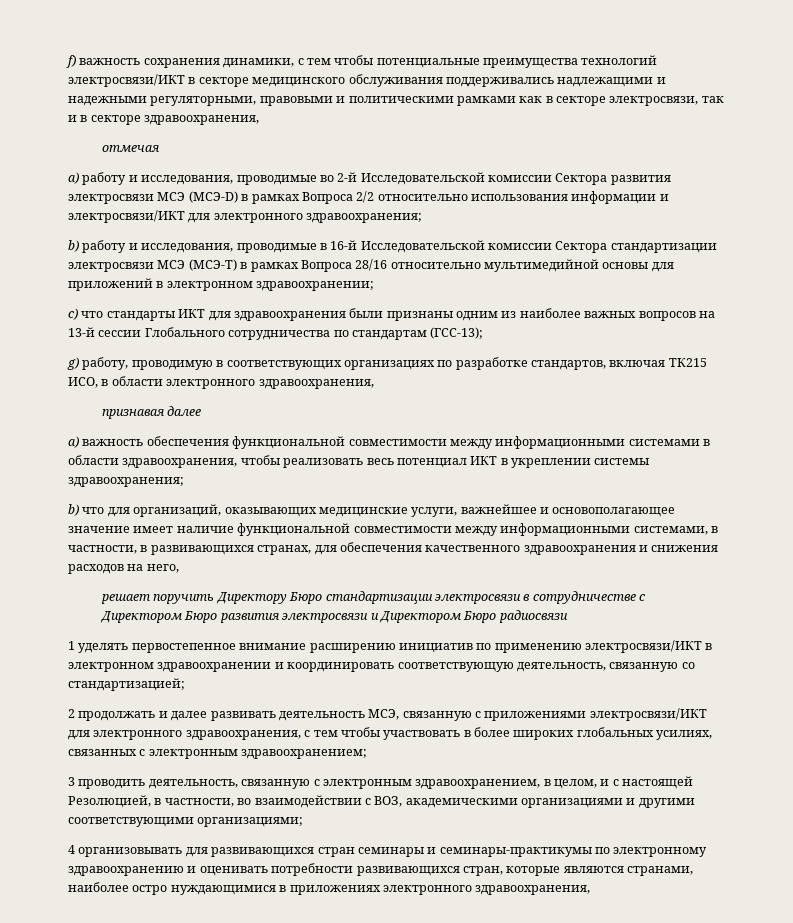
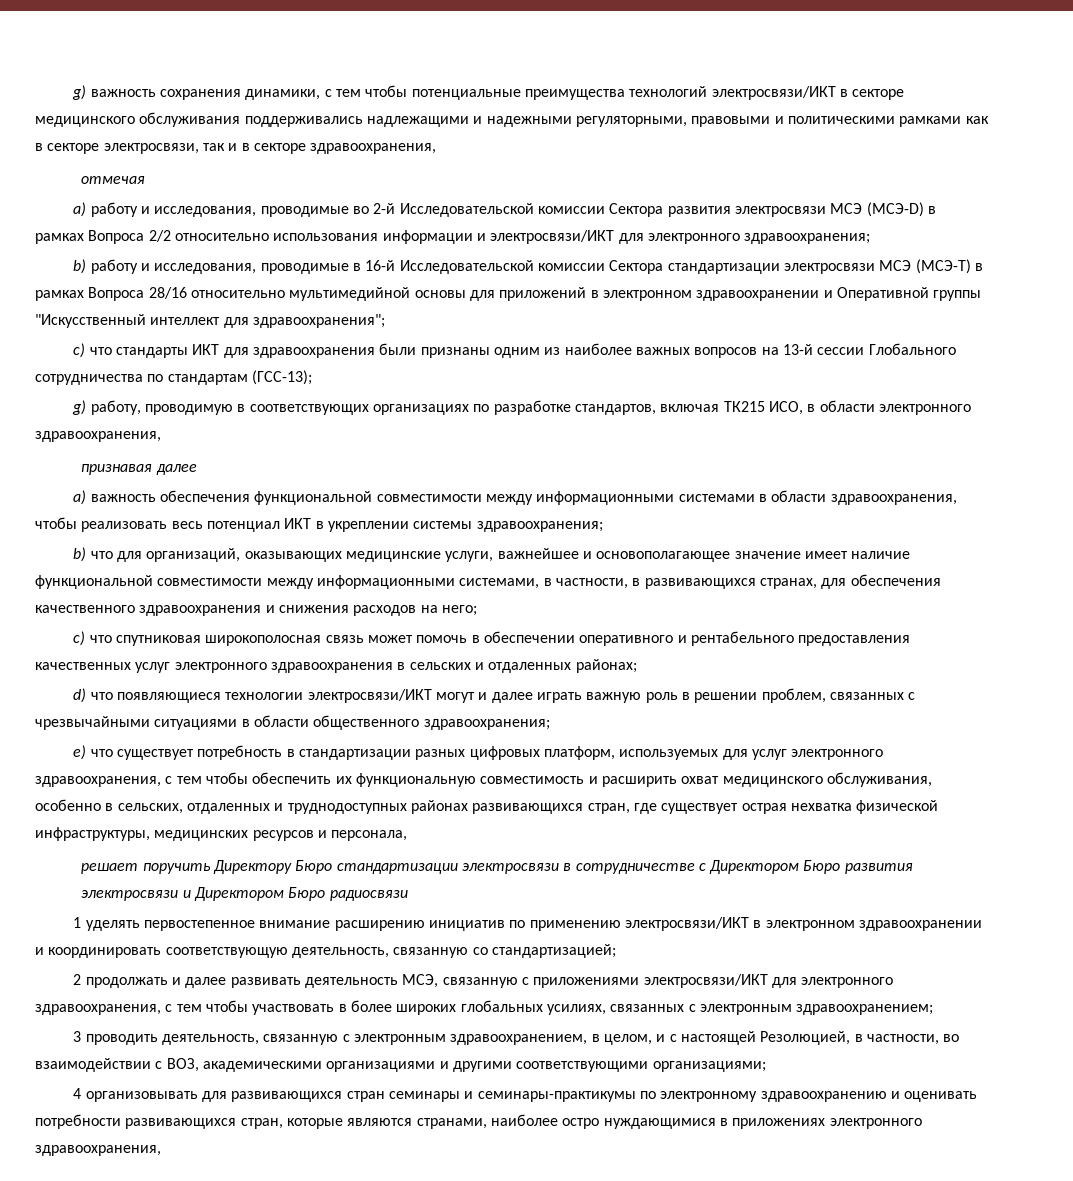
- f) важность сохранения динамики, с тем чтобы потенциальные преимущества технологий электросвязи/ИКТ в секторе медицинского обслуживания поддерживались надлежащими и надежными регуляторными, правовыми и политическими рамками как в секторе электросвязи, так и в секторе здравоохранения,
+ g) важность сохранения динамики, с тем чтобы потенциальные преимущества технологий электросвязи/ИКТ в секторе медицинского обслуживания поддерживались надлежащими и надежными регуляторными, правовыми и политическими рамками как в секторе электросвязи, так и в секторе здравоохранения,
- b) работу и исследования, проводимые в 16-й Исследовательской комиссии Сектора стандартизации электросвязи МСЭ (МСЭ-Т) в рамках Вопроса 28/16 относительно мультимедийной основы для приложений в электронном здравоохранении;
+ b) работу и исследования, проводимые в 16-й Исследовательской комиссии Сектора стандартизации электросвязи МСЭ (МСЭ-Т) в рамках Вопроса 28/16 относительно мультимедийной основы для приложений в электронном здравоохранении и Оперативной группы "Искусственный интеллект для здравоохранения";
- b) что для организаций, оказывающих медицинские услуги, важнейшее и основополагающее значение имеет наличие функциональной совместимости между информационными системами, в частности, в развивающихся странах, для обеспечения качественного здравоохранения и снижения расходов на него,
+ b) что для организаций, оказывающих медицинские услуги, важнейшее и основополагающее значение имеет наличие функциональной совместимости между информационными системами, в частности, в развивающихся странах, для обеспечения качественного здравоохранения и снижения расходов на него;
+ c) что спутниковая широкополосная связь может помочь в обеспечении оперативного и рентабельного предоставления качественных услуг электронного здравоохранения в сельских и отдаленных районах;
+ d) что появляющиеся технологии электросвязи/ИКТ могут и далее играть важную роль в решении проблем, связанных с чрезвычайными ситуациями в области общественного здравоохранения;
+ e) что существует потребность в стандартизации разных цифровых платформ, используемых для услуг электронного здравоохранения, с тем чтобы обеспечить их функциональную совместимость и расширить охват медицинского обслуживания, особенно в сельских, отдаленных и труднодоступных районах развивающихся стран, где существует острая нехватка физической инфраструктуры, медицинских ресурсов и персонала,

